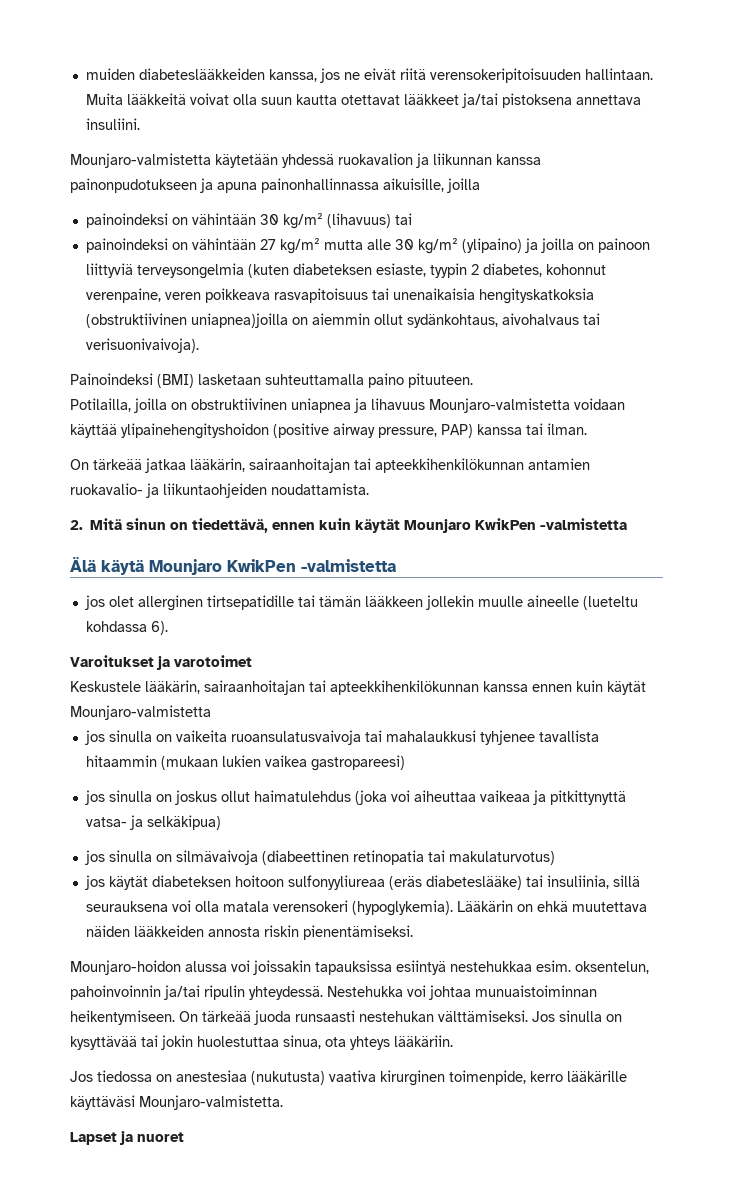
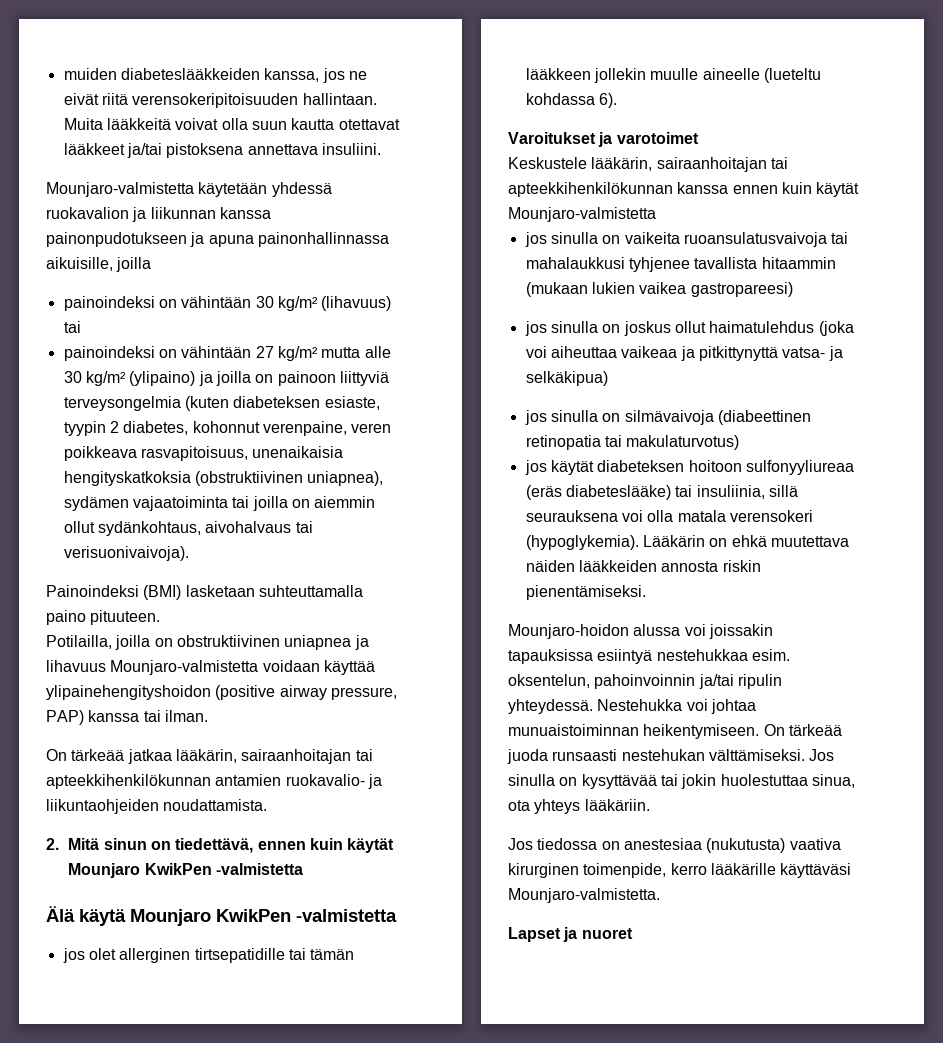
- painoindeksi on vähintään 27 kg/m² mutta alle 30 kg/m² (ylipaino) ja joilla on painoon liittyviä terveysongelmia (kuten diabeteksen esiaste, tyypin 2 diabetes, kohonnut verenpaine, veren poikkeava rasvapitoisuus tai unenaikaisia hengityskatkoksia (obstruktiivinen uniapnea)joilla on aiemmin ollut sydänkohtaus, aivohalvaus tai verisuonivaivoja).
+ painoindeksi on vähintään 27 kg/m² mutta alle 30 kg/m² (ylipaino) ja joilla on painoon liittyviä terveysongelmia (kuten diabeteksen esiaste, tyypin 2 diabetes, kohonnut verenpaine, veren poikkeava rasvapitoisuus, unenaikaisia hengityskatkoksia (obstruktiivinen uniapnea), sydämen vajaatoiminta tai joilla on aiemmin ollut sydänkohtaus, aivohalvaus tai verisuonivaivoja).

